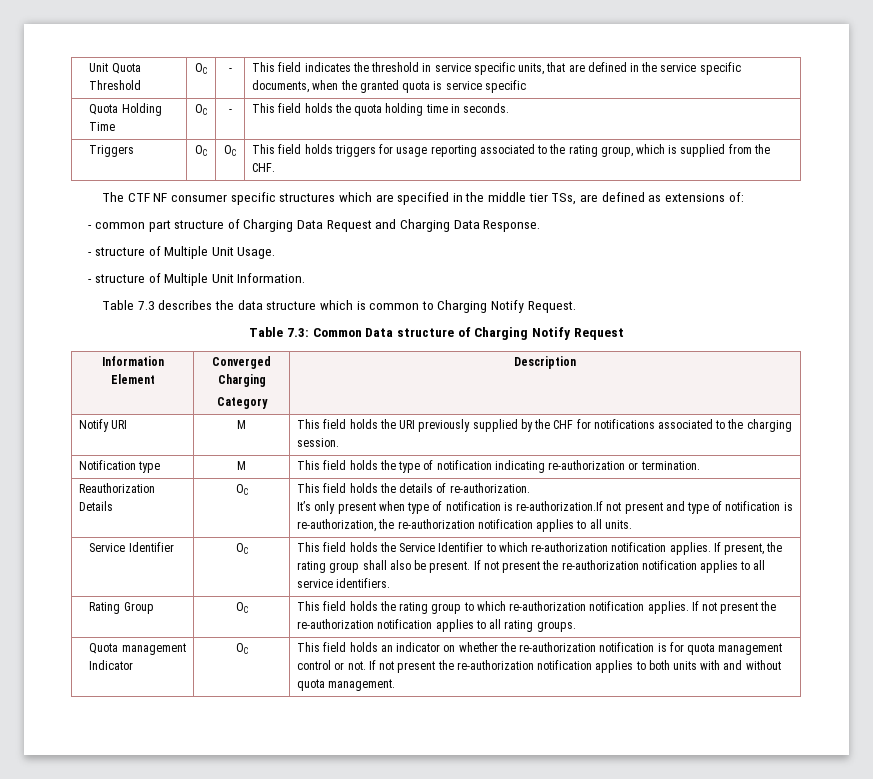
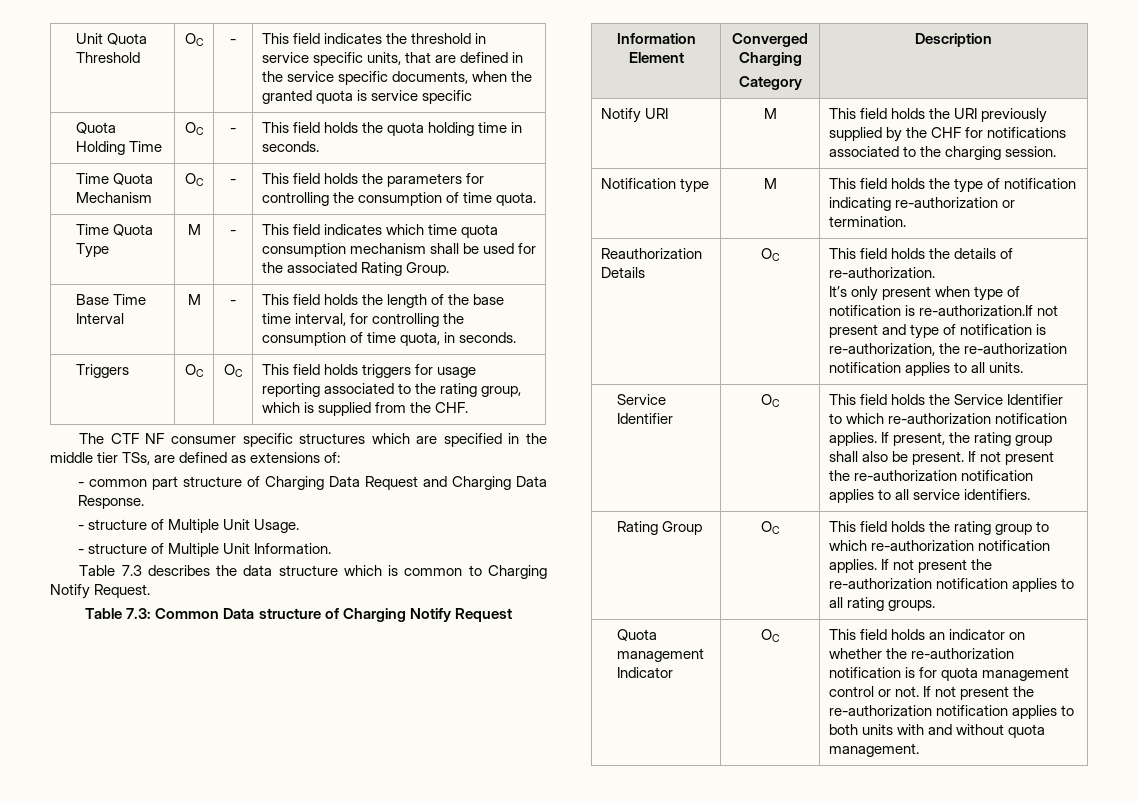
+ Time Quota Mechanism | OC | - | This field holds the parameters for controlling the consumption of time quota.
+ Time Quota Type | M | - | This field indicates which time quota consumption mechanism shall be used for the associated Rating Group.
+ Base Time Interval | M | - | This field holds the length of the base time interval, for controlling the consumption of time quota, in seconds.

